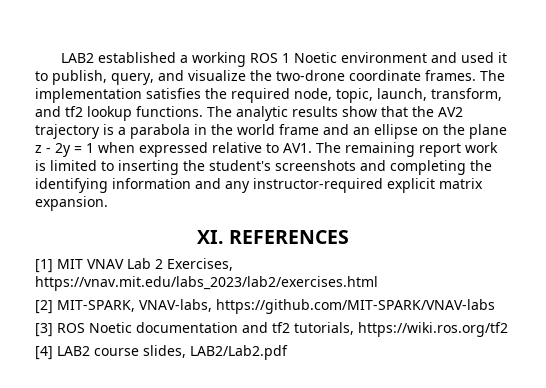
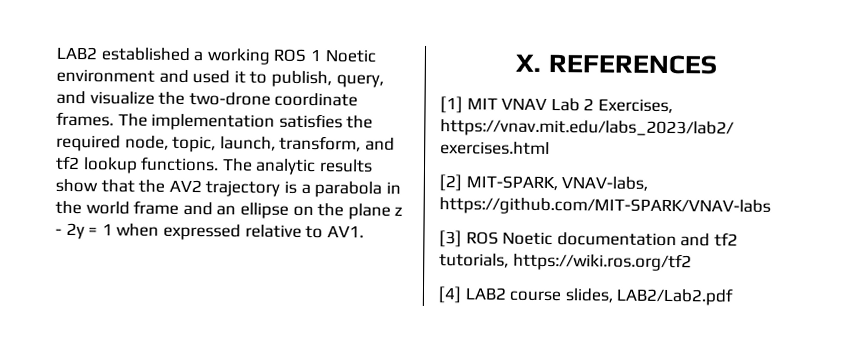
- The analytic results show that the AV2 trajectory is a parabola in the world frame and an ellipse on the plane z - 2y = 1 when expressed relative to AV1. The remaining report work is limited to inserting the student's screenshots and completing the identifying information and any instructor-required explicit matrix expansion.
- XI. REFERENCES
+ The analytic results show that the AV2 trajectory is a parabola in the world frame and an ellipse on the plane z - 2y = 1 when expressed relative to AV1.
+ X. REFERENCES

